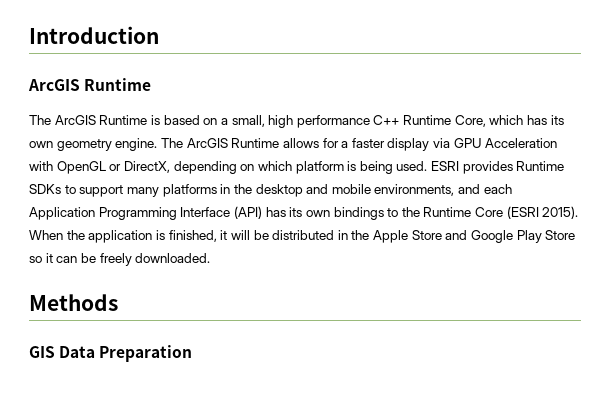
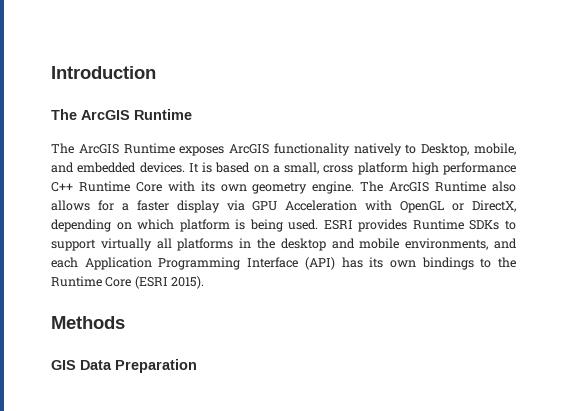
  Introduction
- ArcGIS Runtime
+ The ArcGIS Runtime
- The ArcGIS Runtime is based on a small, high performance C++ Runtime Core, which has its own geometry engine.
+ The ArcGIS Runtime exposes ArcGIS functionality natively to Desktop, mobile, and embedded devices. It is based on a small, cross platform high performance C++ Runtime Core with its own geometry engine.
- The ArcGIS Runtime allows for a faster display via GPU Acceleration with OpenGL or DirectX, depending on which platform is being used.
+ The ArcGIS Runtime also allows for a faster display via GPU Acceleration with OpenGL or DirectX, depending on which platform is being used.
- ESRI provides Runtime SDKs to support many platforms in the desktop and mobile environments, and each Application Programming Interface (API) has its own bindings to the Runtime Core (ESRI 2015). When the application is finished, it will be distributed in the Apple Store and Google Play Store so it can be freely downloaded.
+ ESRI provides Runtime SDKs to support virtually all platforms in the desktop and mobile environments, and each Application Programming Interface (API) has its own bindings to the Runtime Core (ESRI 2015).

